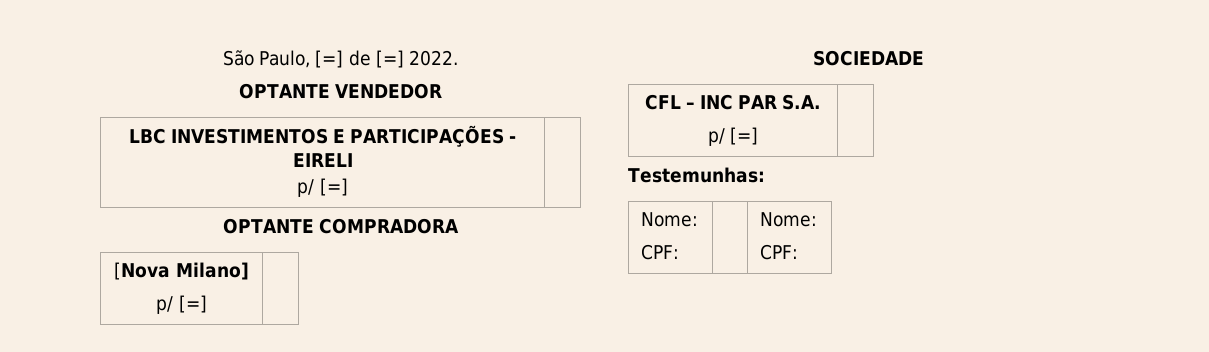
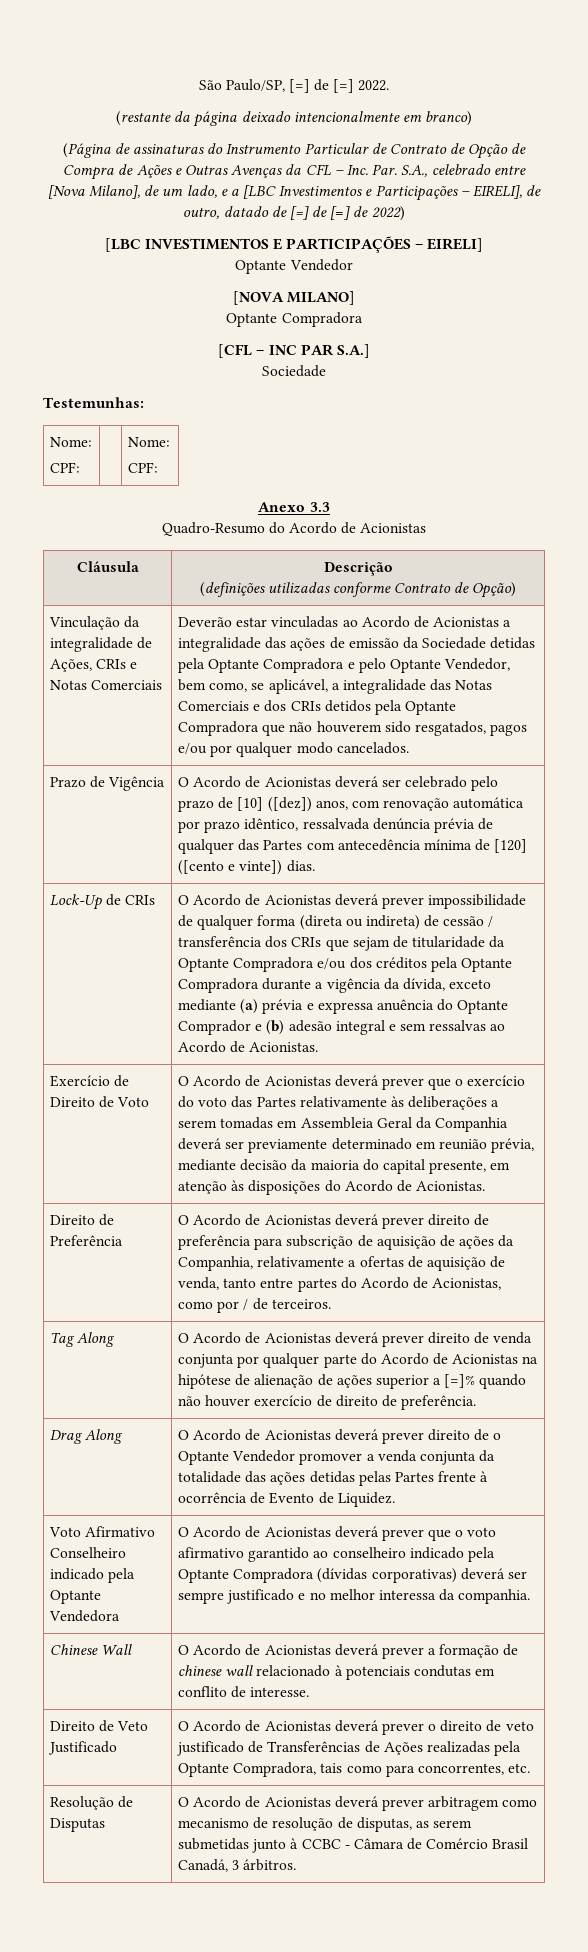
- São Paulo, [=] de [=] 2022.
+ São Paulo/SP, [=] de [=] 2022.
- OPTANTE VENDEDOR
- LBC INVESTIMENTOS E PARTICIPAÇÕES - EIRELI
- p/ [=] |
- OPTANTE COMPRADORA
- [Nova Milano]
- p/ [=] |
- SOCIEDADE
- CFL – INC PAR S.A.
- p/ [=] |
+ (restante da página deixado intencionalmente em branco)
+ (Página de assinaturas do Instrumento Particular de Contrato de Opção de Compra de Ações e Outras Avenças da CFL – Inc. Par. S.A., celebrado entre [Nova Milano], de um lado, e a [LBC Investimentos e Participações – EIRELI], de outro, datado de [=] de [=] de 2022)
+ [LBC INVESTIMENTOS E PARTICIPAÇÕES – EIRELI]
+ Optante Vendedor
+ [NOVA MILANO]
+ Optante Compradora
+ [CFL – INC PAR S.A.]
+ Sociedade
+ Anexo 3.3
+ Quadro-Resumo do Acordo de Acionistas
+ Cláusula | Descrição
+ (definições utilizadas conforme Contrato de Opção)
+ Vinculação da integralidade de Ações, CRIs e Notas Comerciais | Deverão estar vinculadas ao Acordo de Acionistas a integralidade das ações de emissão da Sociedade detidas pela Optante Compradora e pelo Optante Vendedor, bem como, se aplicável, a integralidade das Notas Comerciais e dos CRIs detidos pela Optante Compradora que não houverem sido resgatados, pagos e/ou por qualquer modo cancelados.
+ Prazo de Vigência | O Acordo de Acionistas deverá ser celebrado pelo prazo de [10] ([dez]) anos, com renovação automática por prazo idêntico, ressalvada denúncia prévia de qualquer das Partes com antecedência mínima de [120] ([cento e vinte]) dias.
+ Lock-Up de CRIs | O Acordo de Acionistas deverá prever impossibilidade de qualquer forma (direta ou indireta) de cessão / transferência dos CRIs que sejam de titularidade da Optante Compradora e/ou dos créditos pela Optante Compradora durante a vigência da dívida, exceto mediante (a) prévia e expressa anuência do Optante Comprador e (b) adesão integral e sem ressalvas ao Acordo de Acionistas.
+ Exercício de Direito de Voto | O Acordo de Acionistas deverá prever que o exercício do voto das Partes relativamente às deliberações a serem tomadas em Assembleia Geral da Companhia deverá ser previamente determinado em reunião prévia, mediante decisão da maioria do capital presente, em atenção às disposições do Acordo de Acionistas.
+ Direito de Preferência | O Acordo de Acionistas deverá prever direito de preferência para subscrição de aquisição de ações da Companhia, relativamente a ofertas de aquisição de venda, tanto entre partes do Acordo de Acionistas, como por / de terceiros.
+ Tag Along | O Acordo de Acionistas deverá prever direito de venda conjunta por qualquer parte do Acordo de Acionistas na hipótese de alienação de ações superior a [=]% quando não houver exercício de direito de preferência.
+ Drag Along | O Acordo de Acionistas deverá prever direito de o Optante Vendedor promover a venda conjunta da totalidade das ações detidas pelas Partes frente à ocorrência de Evento de Liquidez.
+ Voto Afirmativo Conselheiro indicado pela Optante Vendedora | O Acordo de Acionistas deverá prever que o voto afirmativo garantido ao conselheiro indicado pela Optante Compradora (dívidas corporativas) deverá ser sempre justificado e no melhor interessa da companhia.
+ Chinese Wall | O Acordo de Acionistas deverá prever a formação de chinese wall relacionado à potenciais condutas em conflito de interesse.
+ Direito de Veto Justificado | O Acordo de Acionistas deverá prever o direito de veto justificado de Transferências de Ações realizadas pela Optante Compradora, tais como para concorrentes, etc.
+ Resolução de Disputas | O Acordo de Acionistas deverá prever arbitragem como mecanismo de resolução de disputas, as serem submetidas junto à CCBC - Câmara de Comércio Brasil Canadá, 3 árbitros.

